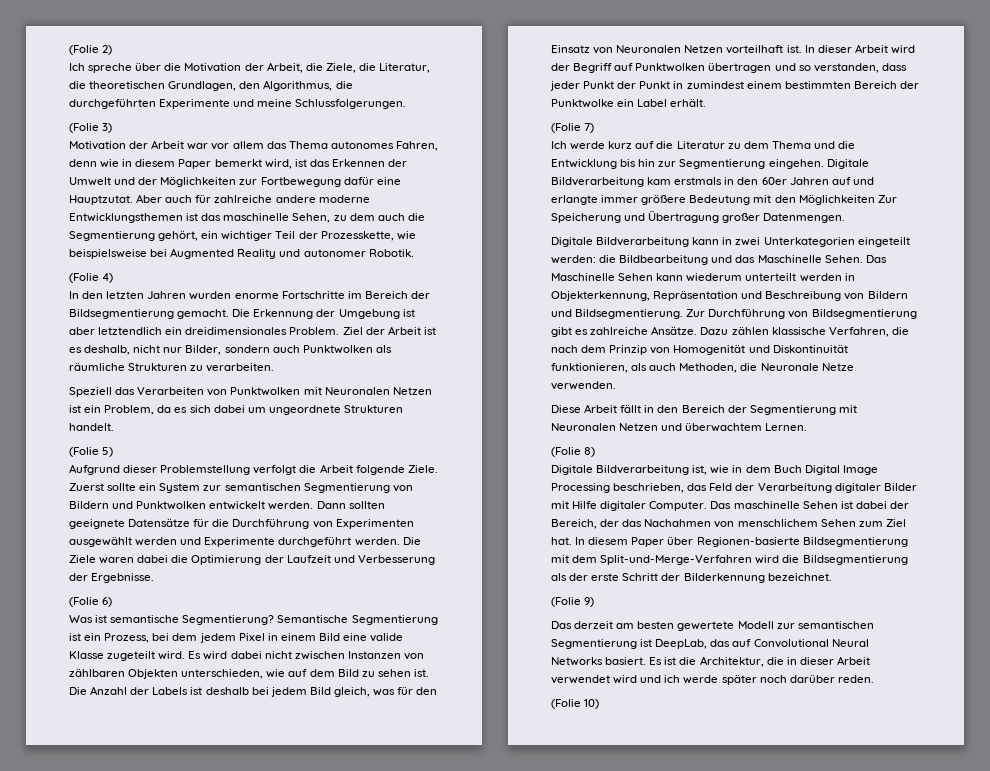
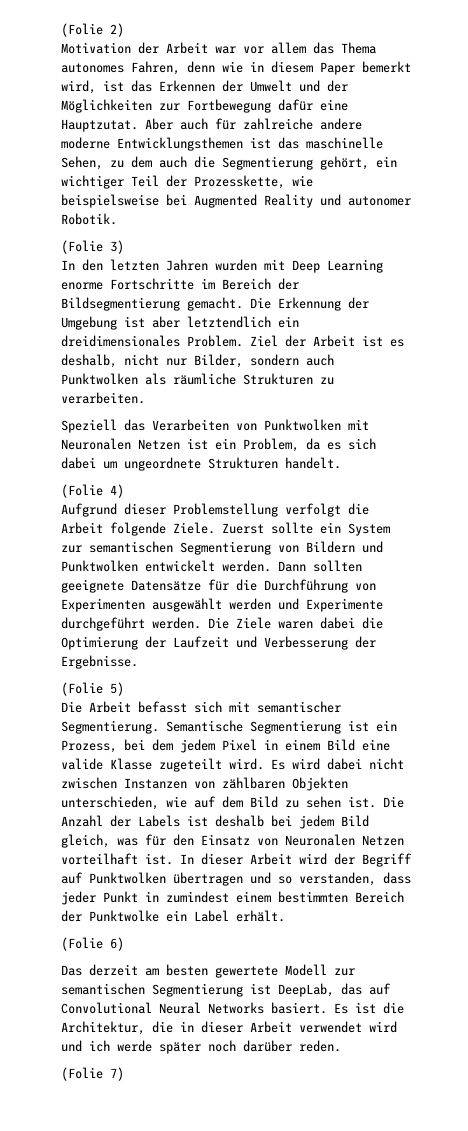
- Ich spreche über die Motivation der Arbeit, die Ziele, die Literatur, die theoretischen Grundlagen, den Algorithmus, die durchgeführten Experimente und meine Schlussfolgerungen.
- (Folie 3)
- (Folie 4)
+ (Folie 3)
- In den letzten Jahren wurden enorme Fortschritte im Bereich der Bildsegmentierung gemacht.
+ In den letzten Jahren wurden mit Deep Learning enorme Fortschritte im Bereich der Bildsegmentierung gemacht.
- (Folie 5)
+ (Folie 4)
- (Folie 6)
- Was ist semantische Segmentierung?
+ (Folie 5)
+ Die Arbeit befasst sich mit semantischer Segmentierung.
- In dieser Arbeit wird der Begriff auf Punktwolken übertragen und so verstanden, dass jeder Punkt der Punkt in zumindest einem bestimmten Bereich der Punktwolke ein Label erhält.
+ In dieser Arbeit wird der Begriff auf Punktwolken übertragen und so verstanden, dass jeder Punkt in zumindest einem bestimmten Bereich der Punktwolke ein Label erhält.
- (Folie 7)
- Ich werde kurz auf die Literatur zu dem Thema und die Entwicklung bis hin zur Segmentierung eingehen. Digitale Bildverarbeitung kam erstmals in den 60er Jahren auf und erlangte immer größere Bedeutung mit den Möglichkeiten Zur Speicherung und Übertragung großer Datenmengen.
- Digitale Bildverarbeitung kann in zwei Unterkategorien eingeteilt werden: die Bildbearbeitung und das Maschinelle Sehen. Das Maschinelle Sehen kann wiederum unterteilt werden in Objekterkennung, Repräsentation und Beschreibung von Bildern und Bildsegmentierung. Zur Durchführung von Bildsegmentierung gibt es zahlreiche Ansätze. Dazu zählen klassische Verfahren, die nach dem Prinzip von Homogenität und Diskontinuität funktionieren, als auch Methoden, die Neuronale Netze verwenden.
- Diese Arbeit fällt in den Bereich der Segmentierung mit Neuronalen Netzen und überwachtem Lernen.
- (Folie 8)
- Digitale Bildverarbeitung ist, wie in dem Buch Digital Image Processing beschrieben, das Feld der Verarbeitung digitaler Bilder mit Hilfe digitaler Computer. Das maschinelle Sehen ist dabei der Bereich, der das Nachahmen von menschlichem Sehen zum Ziel hat. In diesem Paper über Regionen-basierte Bildsegmentierung mit dem Split-und-Merge-Verfahren wird die Bildsegmentierung als der erste Schritt der Bilderkennung bezeichnet.
- (Folie 9)
+ (Folie 6)
- (Folie 10)
+ (Folie 7)

